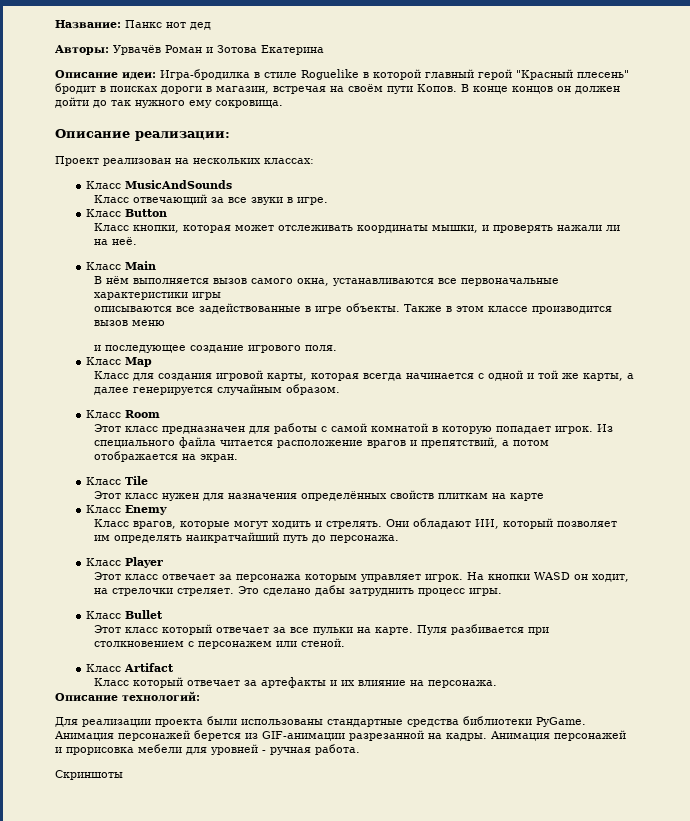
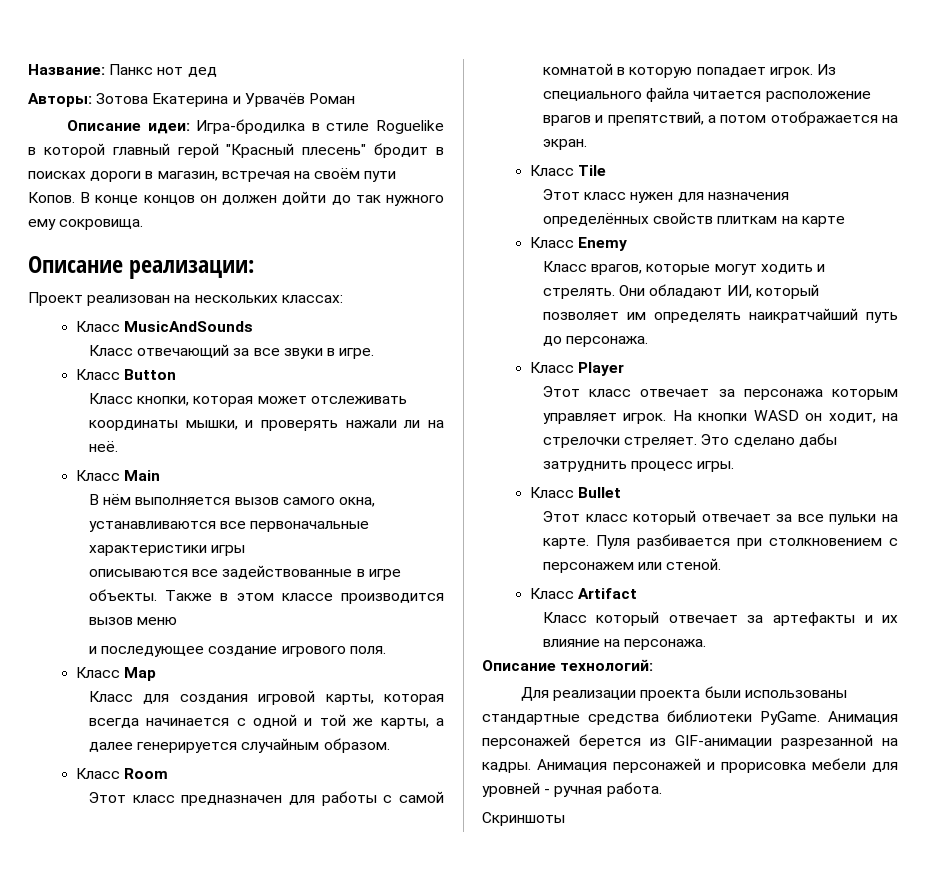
- Авторы: Урвачёв Роман и Зотова Екатерина
+ Авторы: Зотова Екатерина и Урвачёв Роман

